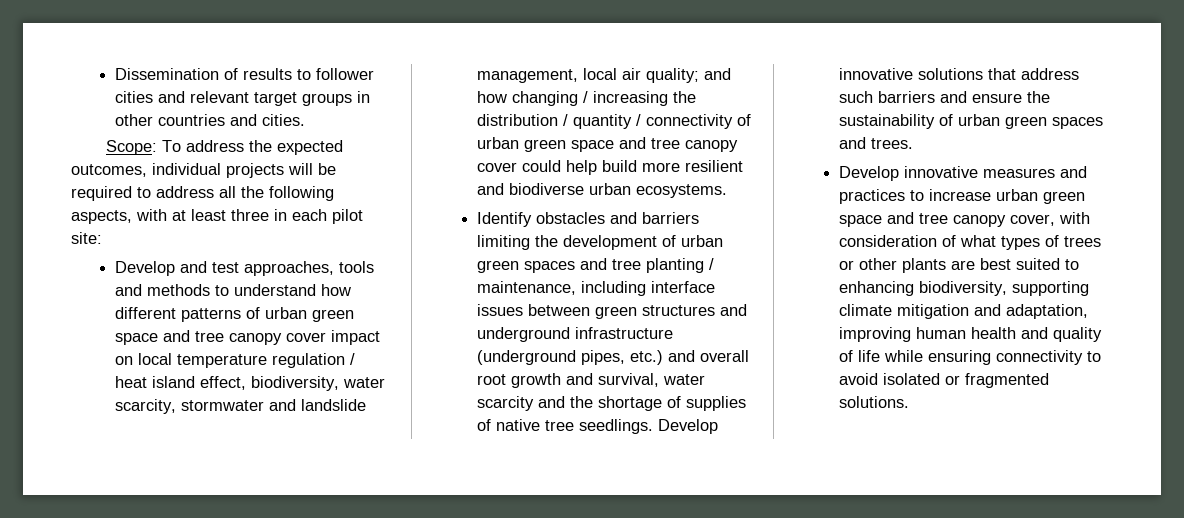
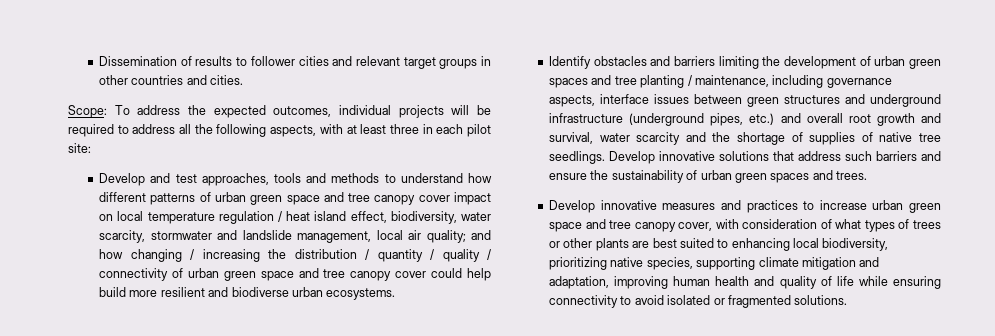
- and how changing / increasing the distribution / quantity / connectivity of urban green space and tree canopy cover could help build more resilient and biodiverse urban ecosystems.
+ and how changing / increasing the distribution / quantity / quality / connectivity of urban green space and tree canopy cover could help build more resilient and biodiverse urban ecosystems.
- Identify obstacles and barriers limiting the development of urban green spaces and tree planting / maintenance, including interface issues between green structures and underground infrastructure (underground pipes, etc.) and overall root growth and survival, water scarcity and the shortage of supplies of native tree seedlings.
+ Identify obstacles and barriers limiting the development of urban green spaces and tree planting / maintenance, including governance aspects, interface issues between green structures and underground infrastructure (underground pipes, etc.) and overall root growth and survival, water scarcity and the shortage of supplies of native tree seedlings.
- Develop innovative measures and practices to increase urban green space and tree canopy cover, with consideration of what types of trees or other plants are best suited to enhancing biodiversity, supporting climate mitigation and adaptation, improving human health and quality of life while ensuring connectivity to avoid isolated or fragmented solutions.
+ Develop innovative measures and practices to increase urban green space and tree canopy cover, with consideration of what types of trees or other plants are best suited to enhancing local biodiversity, prioritizing native species, supporting climate mitigation and adaptation, improving human health and quality of life while ensuring connectivity to avoid isolated or fragmented solutions.

